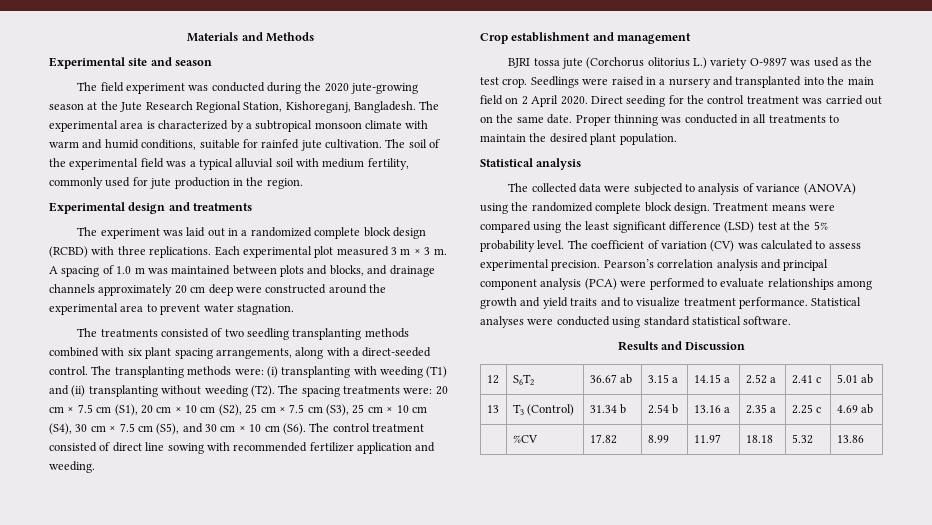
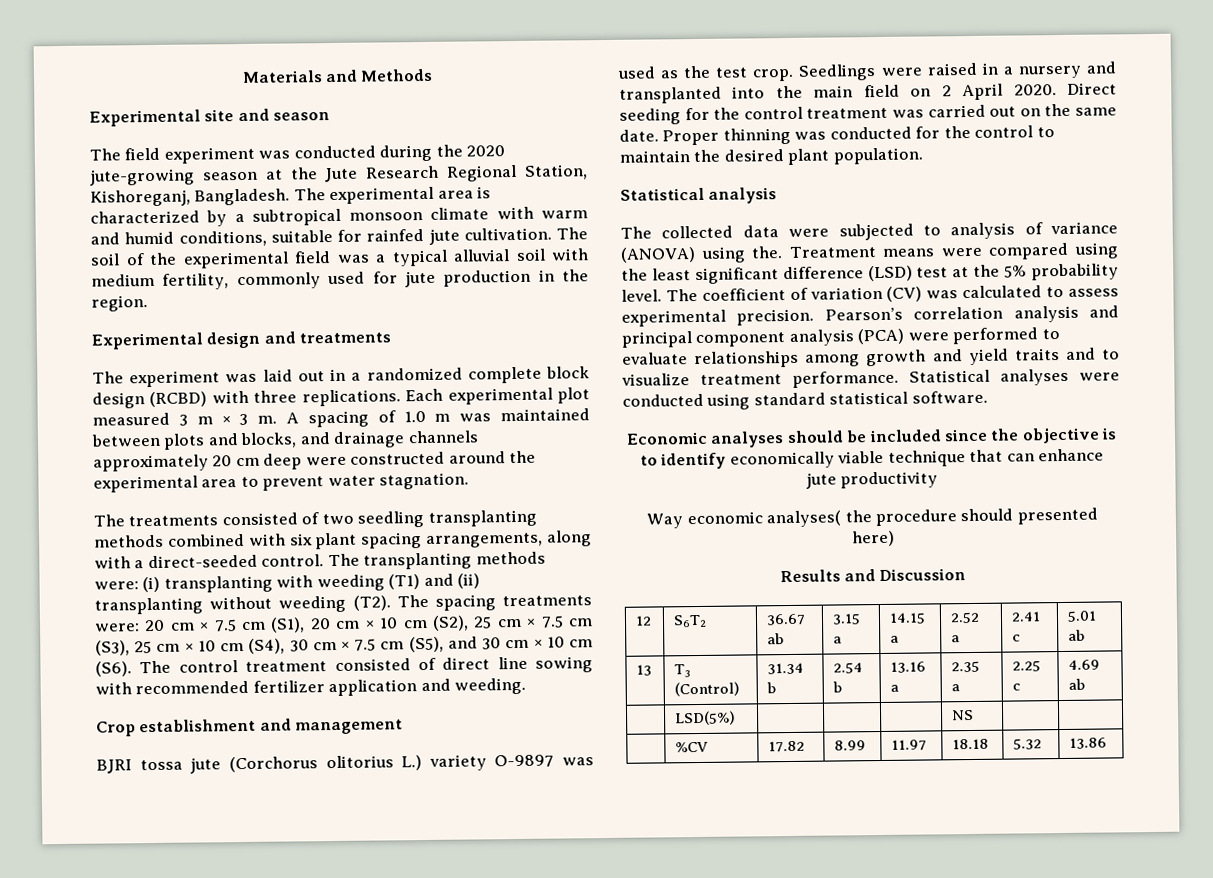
- Proper thinning was conducted in all treatments to maintain the desired plant population.
+ Proper thinning was conducted for the control to maintain the desired plant population.
- The collected data were subjected to analysis of variance (ANOVA) using the randomized complete block design.
+ The collected data were subjected to analysis of variance (ANOVA) using the.
+ Economic analyses should be included since the objective is to identify economically viable technique that can enhance jute productivity
+ Way economic analyses( the procedure should presented here)
+ | LSD(5%) | | | | NS | |

